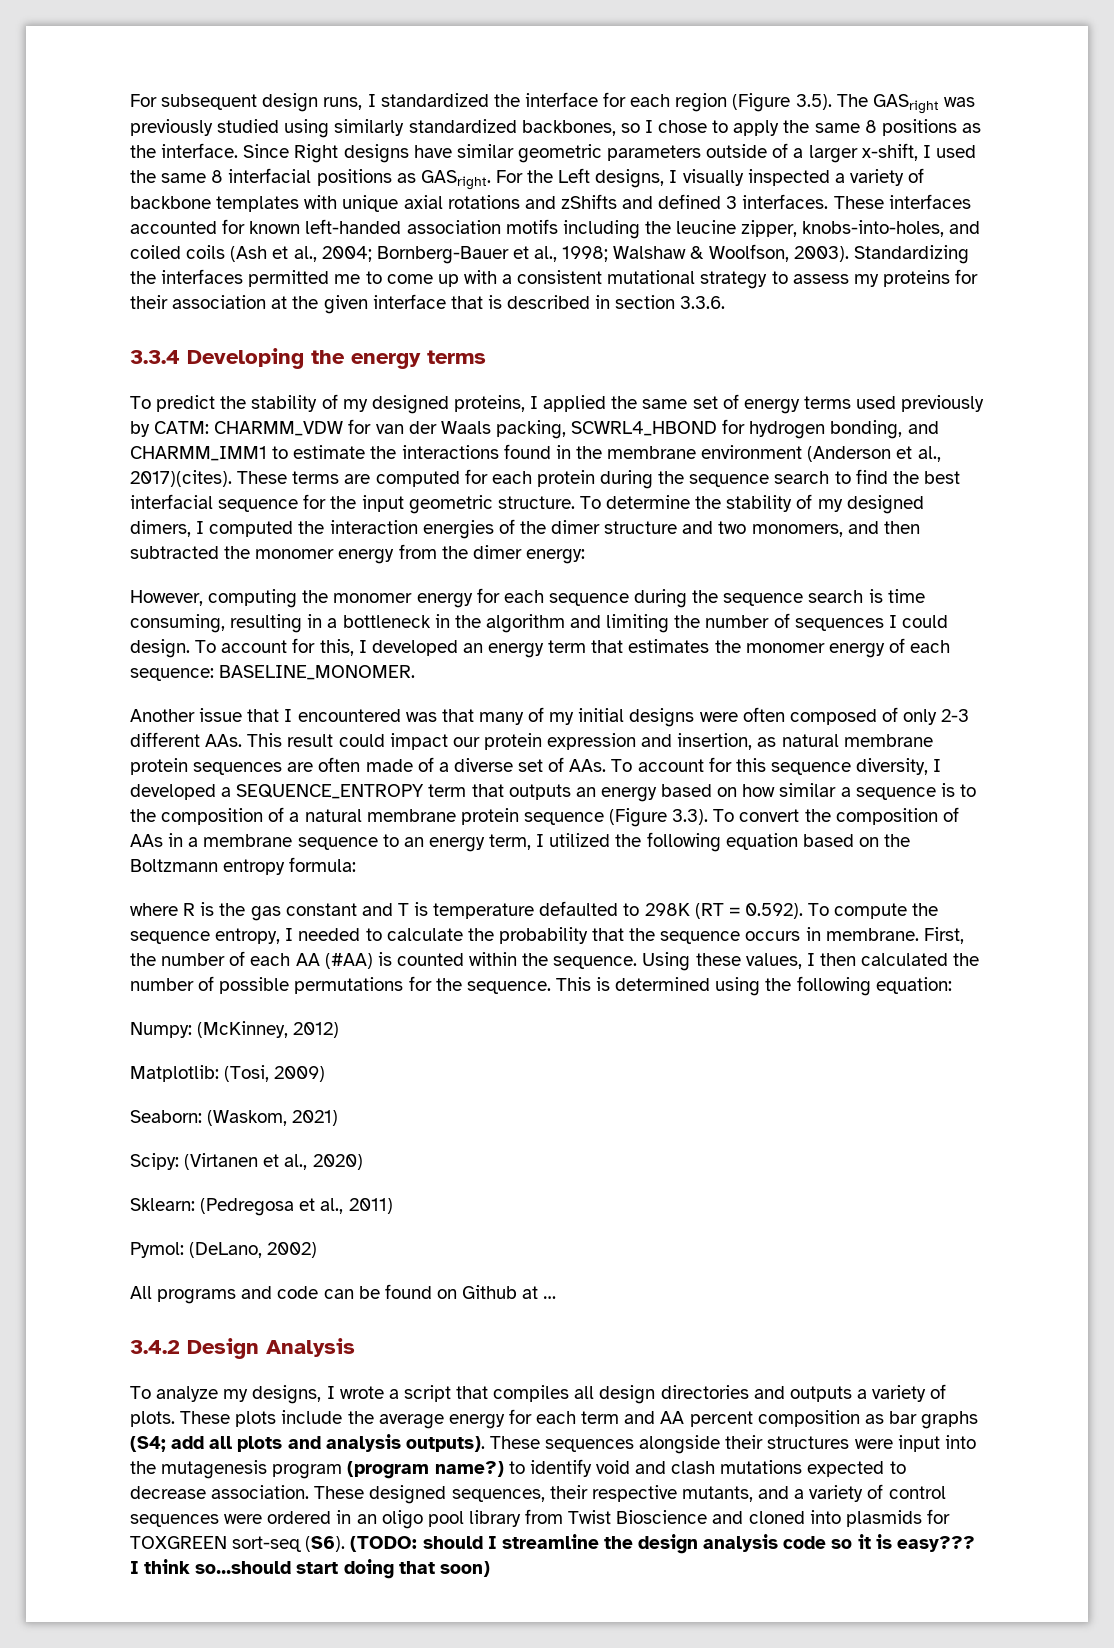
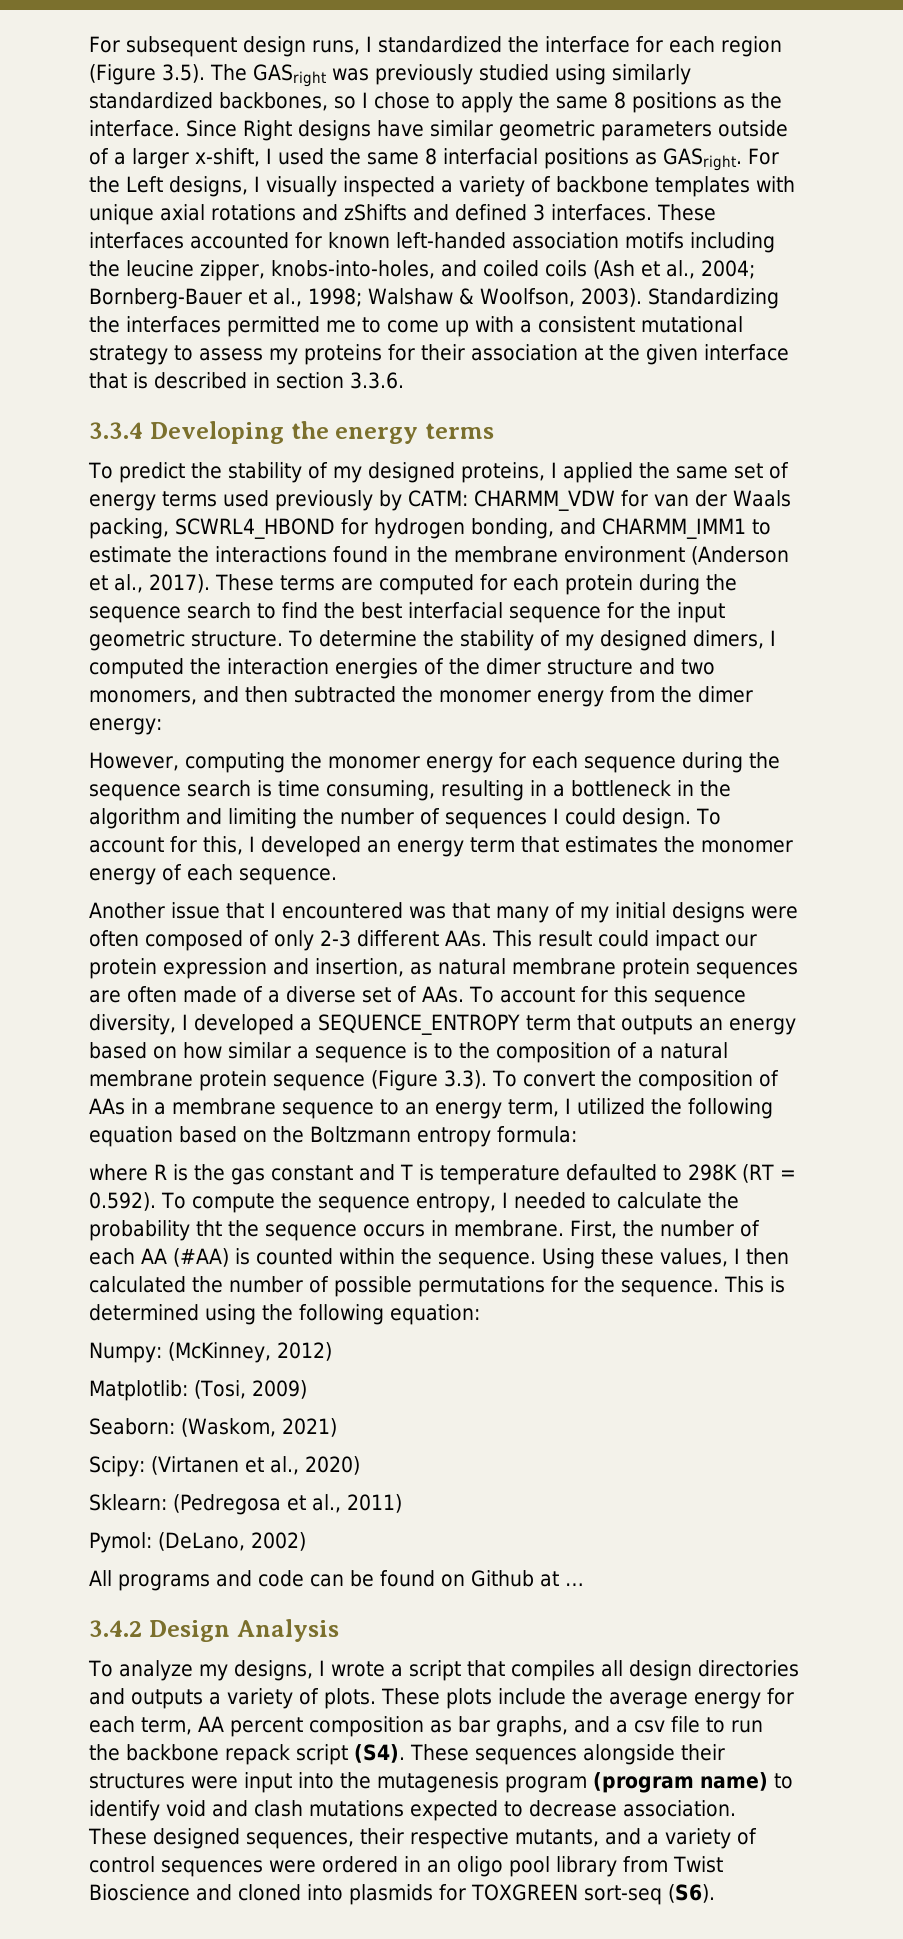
- To predict the stability of my designed proteins, I applied the same set of energy terms used previously by CATM: CHARMM_VDW for van der Waals packing, SCWRL4_HBOND for hydrogen bonding, and CHARMM_IMM1 to estimate the interactions found in the membrane environment (Anderson et al., 2017)(cites).
+ To predict the stability of my designed proteins, I applied the same set of energy terms used previously by CATM: CHARMM_VDW for van der Waals packing, SCWRL4_HBOND for hydrogen bonding, and CHARMM_IMM1 to estimate the interactions found in the membrane environment (Anderson et al., 2017).
- To account for this, I developed an energy term that estimates the monomer energy of each sequence: BASELINE_MONOMER.
+ To account for this, I developed an energy term that estimates the monomer energy of each sequence.
- where R is the gas constant and T is temperature defaulted to 298K (RT = 0.592). To compute the sequence entropy, I needed to calculate the probability that the sequence occurs in membrane.
+ where R is the gas constant and T is temperature defaulted to 298K (RT = 0.592). To compute the sequence entropy, I needed to calculate the probability tht the sequence occurs in membrane.
- These plots include the average energy for each term and AA percent composition as bar graphs (S4; add all plots and analysis outputs). These sequences alongside their structures were input into the mutagenesis program (program name?) to identify void and clash mutations expected to decrease association.
+ These plots include the average energy for each term, AA percent composition as bar graphs, and a csv file to run the backbone repack script (S4). These sequences alongside their structures were input into the mutagenesis program (program name) to identify void and clash mutations expected to decrease association.
- These designed sequences, their respective mutants, and a variety of control sequences were ordered in an oligo pool library from Twist Bioscience and cloned into plasmids for TOXGREEN sort-seq (S6). (TODO: should I streamline the design analysis code so it is easy??? I think so…should start doing that soon)
+ These designed sequences, their respective mutants, and a variety of control sequences were ordered in an oligo pool library from Twist Bioscience and cloned into plasmids for TOXGREEN sort-seq (S6).

